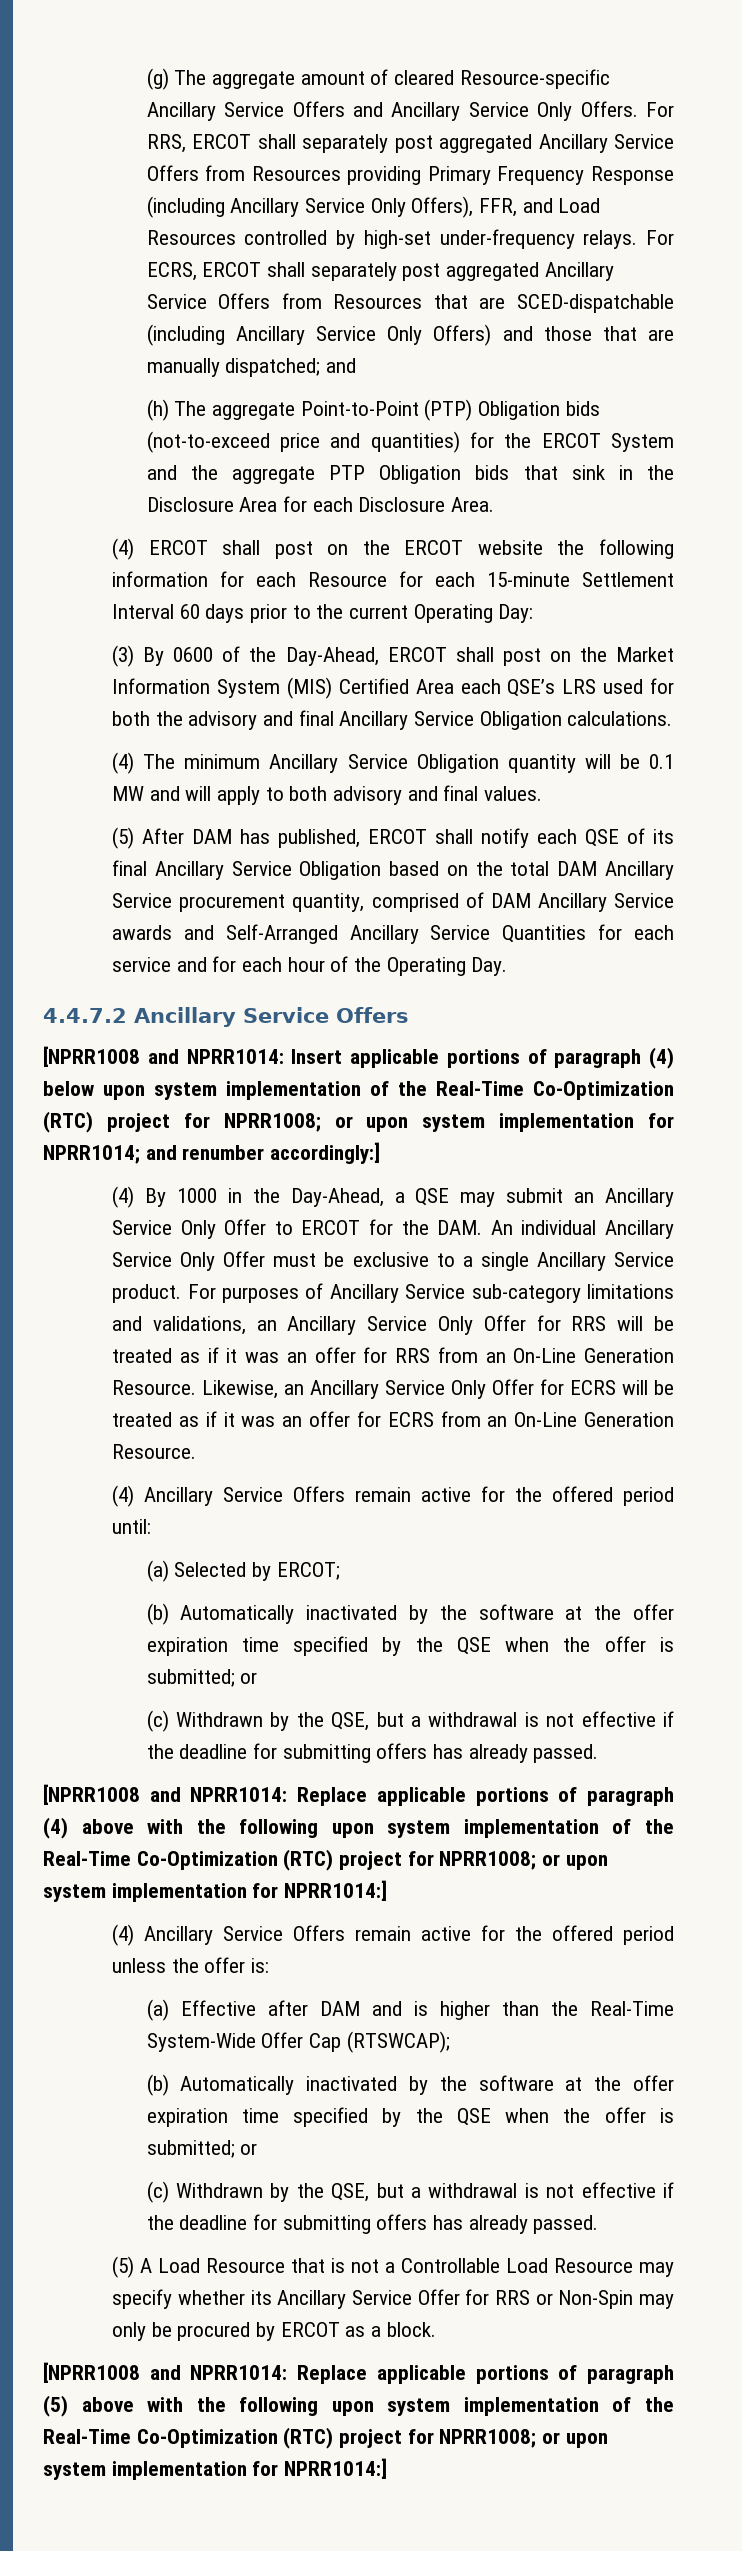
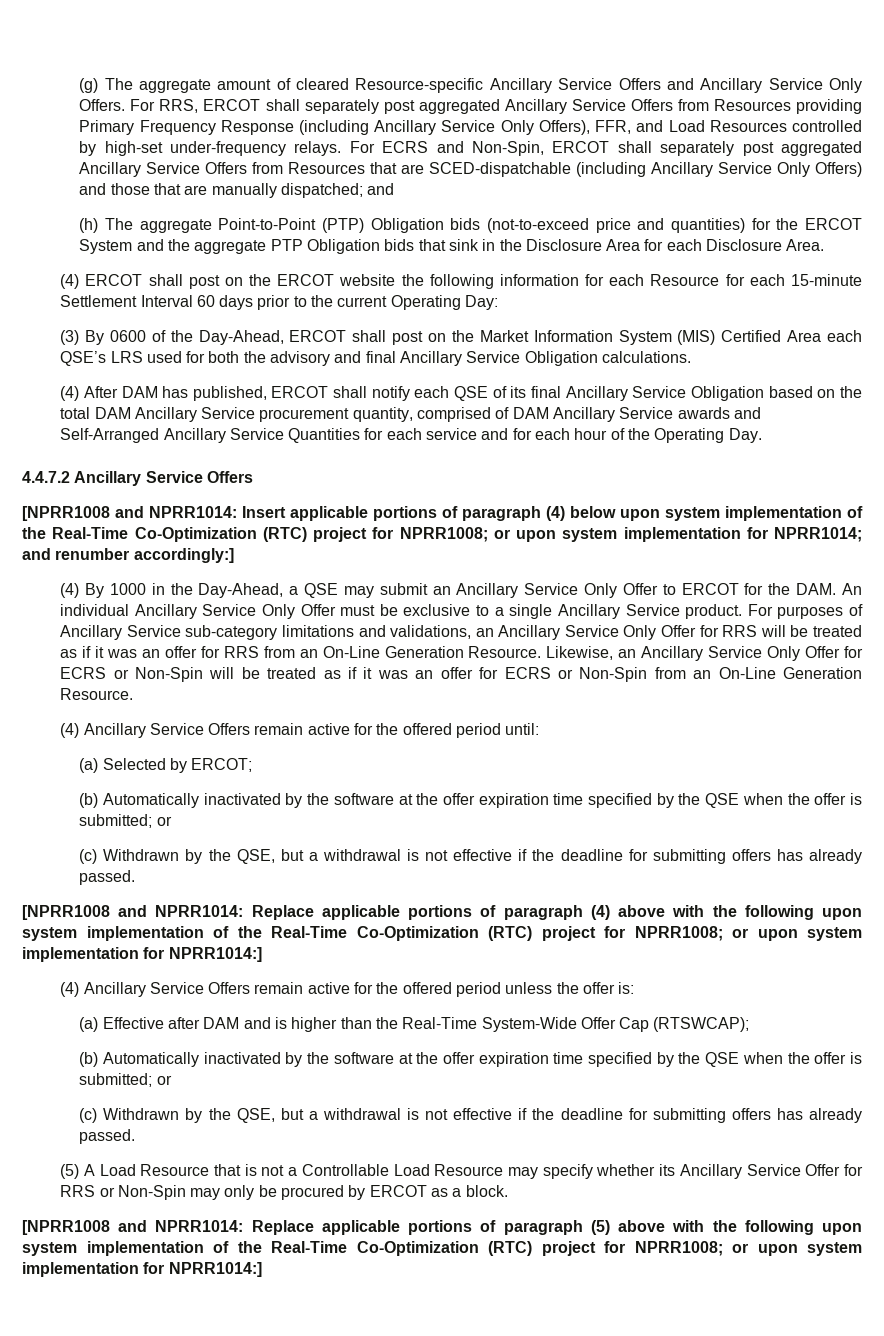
- For ECRS, ERCOT shall separately post aggregated Ancillary Service Offers from Resources that are SCED-dispatchable (including Ancillary Service Only Offers) and those that are manually dispatched; and
+ For ECRS and Non-Spin, ERCOT shall separately post aggregated Ancillary Service Offers from Resources that are SCED-dispatchable (including Ancillary Service Only Offers) and those that are manually dispatched; and
- (4) The minimum Ancillary Service Obligation quantity will be 0.1 MW and will apply to both advisory and final values.
- (5) After DAM has published, ERCOT shall notify each QSE of its final Ancillary Service Obligation based on the total DAM Ancillary Service procurement quantity, comprised of DAM Ancillary Service awards and Self-Arranged Ancillary Service Quantities for each service and for each hour of the Operating Day.
+ (4) After DAM has published, ERCOT shall notify each QSE of its final Ancillary Service Obligation based on the total DAM Ancillary Service procurement quantity, comprised of DAM Ancillary Service awards and Self-Arranged Ancillary Service Quantities for each service and for each hour of the Operating Day.
- Likewise, an Ancillary Service Only Offer for ECRS will be treated as if it was an offer for ECRS from an On-Line Generation Resource.
+ Likewise, an Ancillary Service Only Offer for ECRS or Non-Spin will be treated as if it was an offer for ECRS or Non-Spin from an On-Line Generation Resource.

